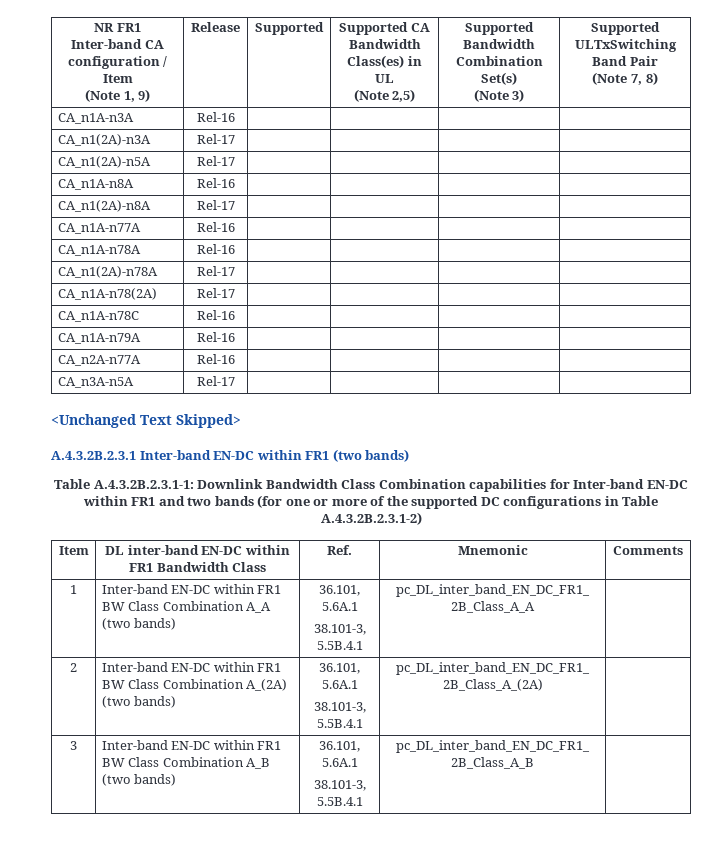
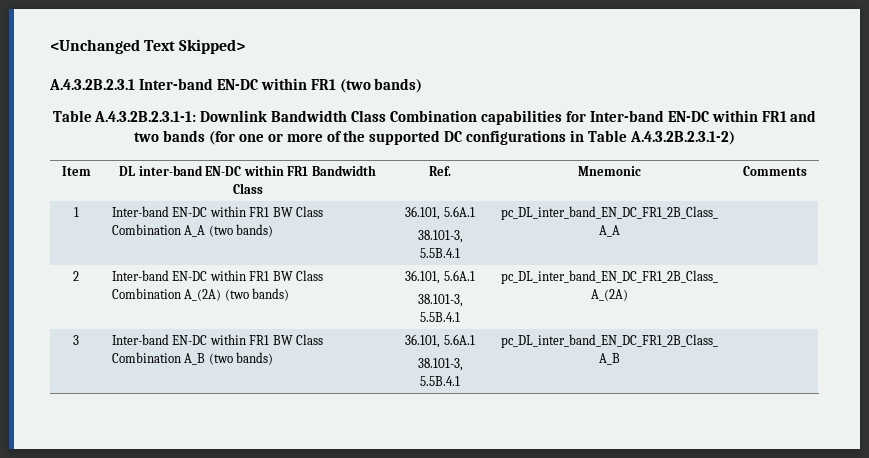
- NR FR1 Inter-band CA configuration / Item
- (Note 1, 9) | Release | Supported | Supported CA Bandwidth Class(es) in UL
- (Note 2,5) | Supported Bandwidth Combination Set(s)
- (Note 3) | Supported ULTxSwitching Band Pair
- (Note 7, 8)
- CA_n1A-n3A | Rel-16 | | | |
- CA_n1(2A)-n3A | Rel-17 | | | |
- CA_n1(2A)-n5A | Rel-17 | | | |
- CA_n1A-n8A | Rel-16 | | | |
- CA_n1(2A)-n8A | Rel-17 | | | |
- CA_n1A-n77A | Rel-16 | | | |
- CA_n1A-n78A | Rel-16 | | | |
- CA_n1(2A)-n78A | Rel-17 | | | |
- CA_n1A-n78(2A) | Rel-17 | | | |
- CA_n1A-n78C | Rel-16 | | | |
- CA_n1A-n79A | Rel-16 | | | |
- CA_n2A-n77A | Rel-16 | | | |
- CA_n3A-n5A | Rel-17 | | | |

